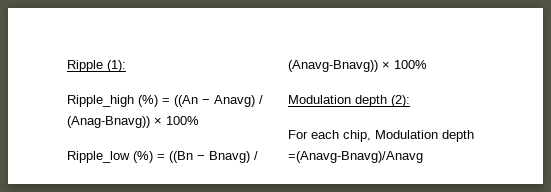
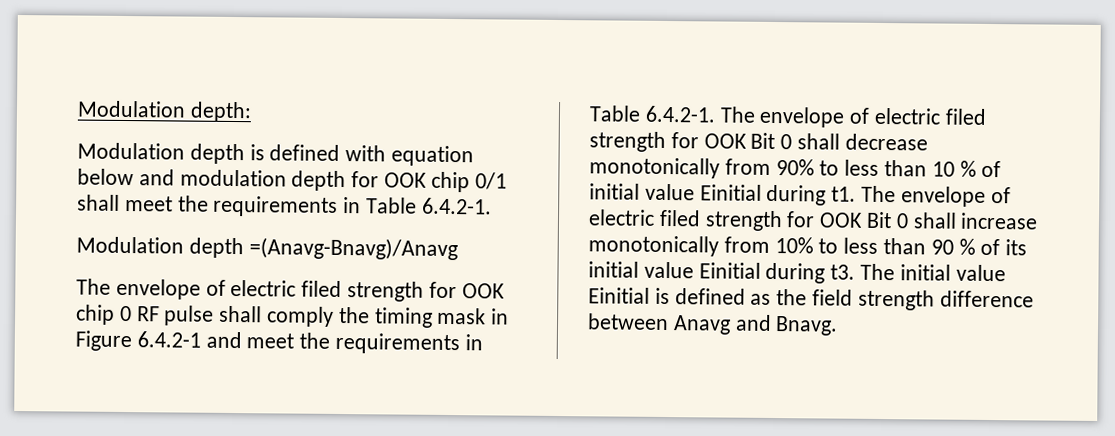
- Ripple (1):
- Ripple_high (%) = ((An − Anavg) / (Anag-Bnavg)) × 100%
- Ripple_low (%) = ((Bn − Bnavg) / (Anavg-Bnavg)) × 100%
- Modulation depth (2):
- For each chip, Modulation depth =(Anavg-Bnavg)/Anavg
+ Modulation depth:
+ Modulation depth is defined with equation below and modulation depth for OOK chip 0/1 shall meet the requirements in Table 6.4.2-1.
+ Modulation depth =(Anavg-Bnavg)/Anavg
+ The envelope of electric filed strength for OOK chip 0 RF pulse shall comply the timing mask in Figure 6.4.2-1 and meet the requirements in Table 6.4.2-1. The envelope of electric filed strength for OOK Bit 0 shall decrease monotonically from 90% to less than 10 % of initial value Einitial during t1. The envelope of electric filed strength for OOK Bit 0 shall increase monotonically from 10% to less than 90 % of its initial value Einitial during t3. The initial value Einitial is defined as the field strength difference between Anavg and Bnavg.

